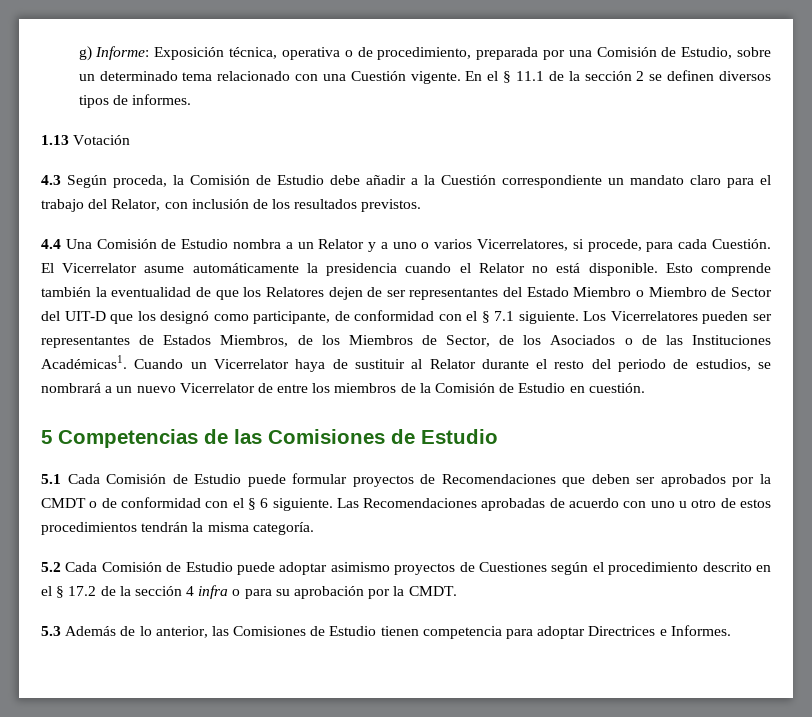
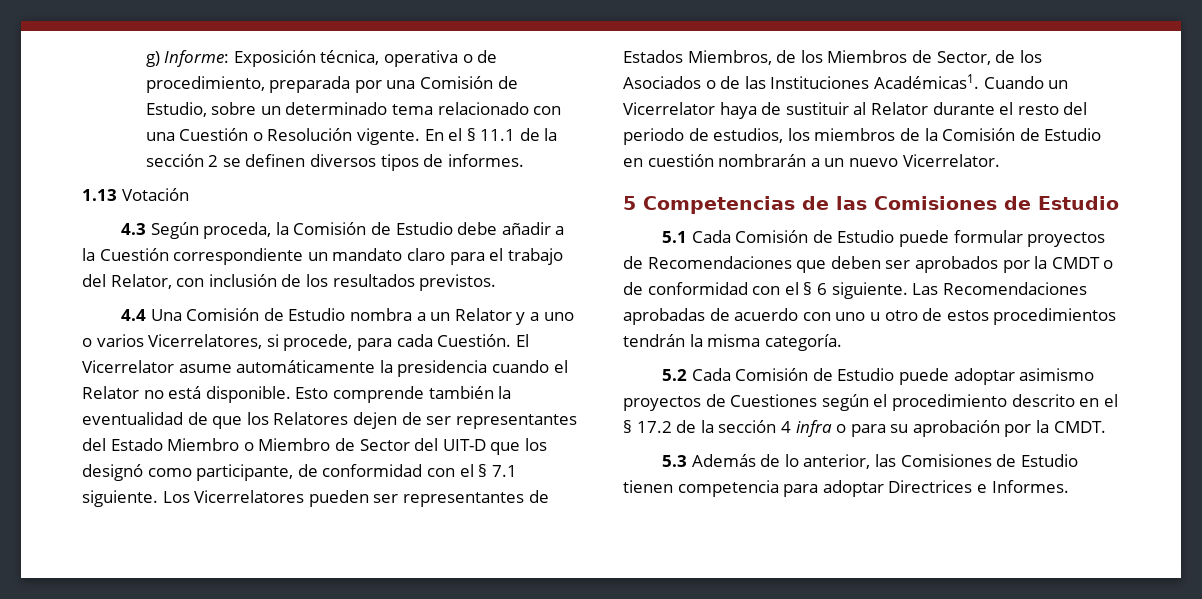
- g) Informe: Exposición técnica, operativa o de procedimiento, preparada por una Comisión de Estudio, sobre un determinado tema relacionado con una Cuestión vigente.
+ g) Informe: Exposición técnica, operativa o de procedimiento, preparada por una Comisión de Estudio, sobre un determinado tema relacionado con una Cuestión o Resolución vigente.
- Cuando un Vicerrelator haya de sustituir al Relator durante el resto del periodo de estudios, se nombrará a un nuevo Vicerrelator de entre los miembros de la Comisión de Estudio en cuestión.
+ Cuando un Vicerrelator haya de sustituir al Relator durante el resto del periodo de estudios, los miembros de la Comisión de Estudio en cuestión nombrarán a un nuevo Vicerrelator.

